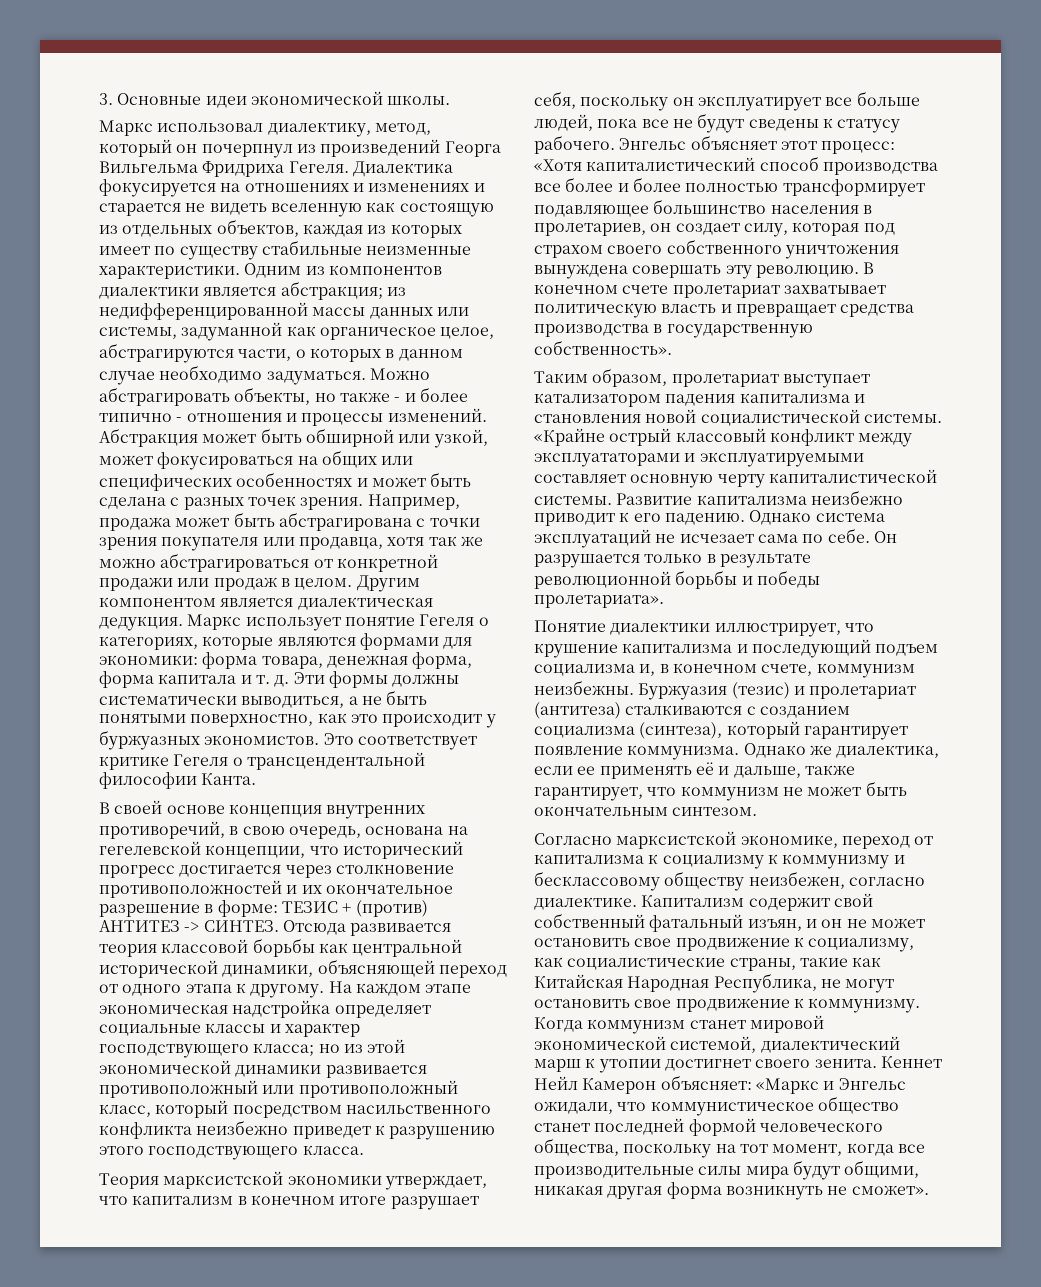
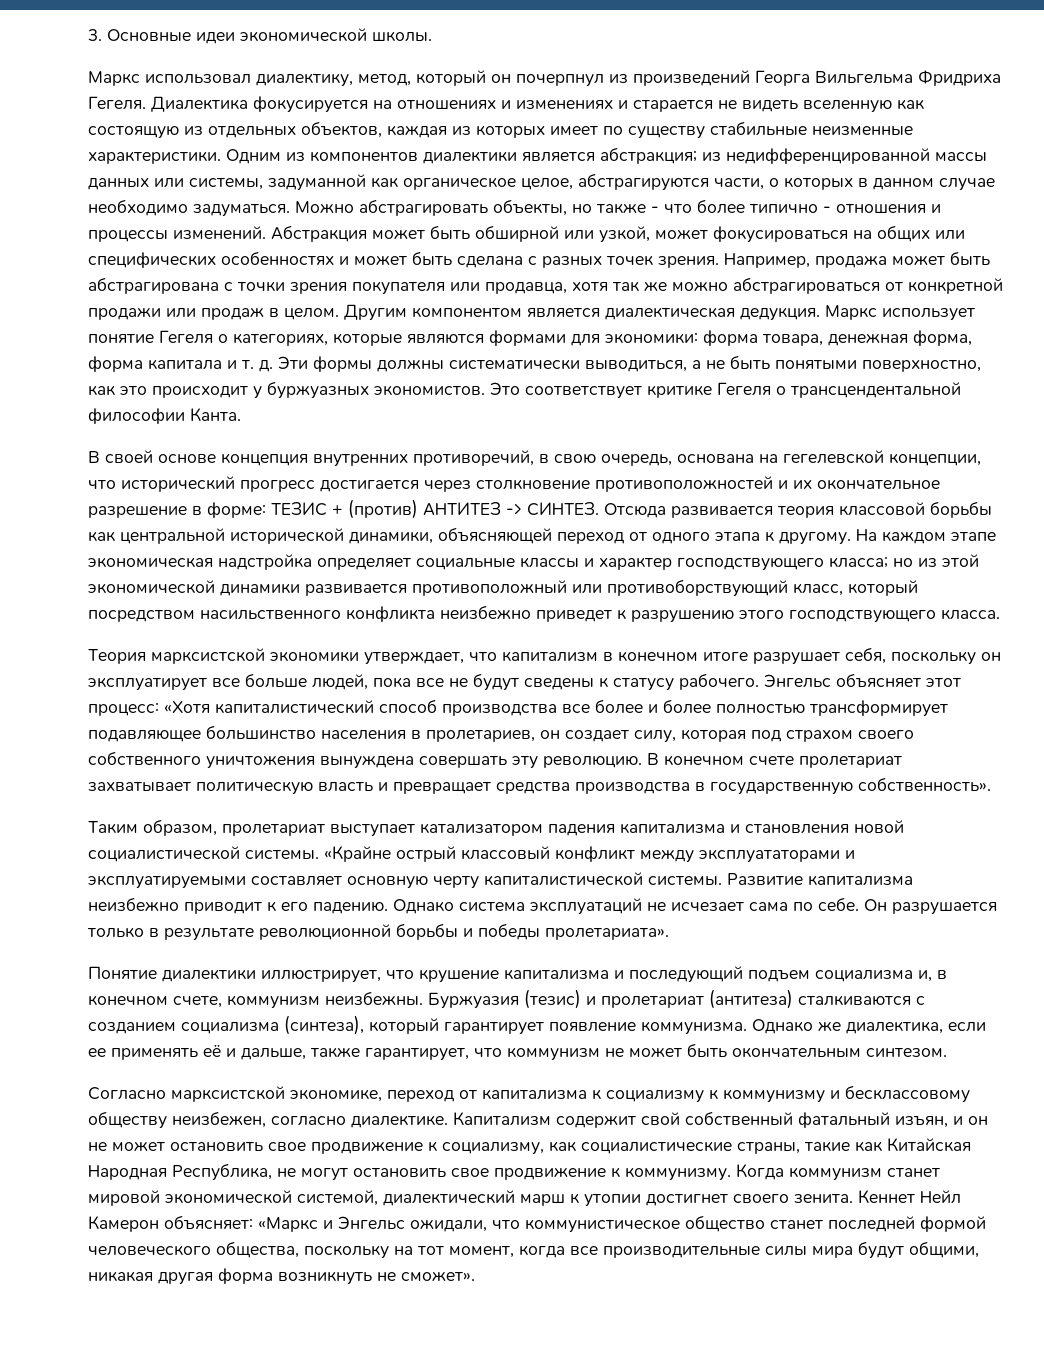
- Можно абстрагировать объекты, но также - и более типично - отношения и процессы изменений.
+ Можно абстрагировать объекты, но также - что более типично - отношения и процессы изменений.
- На каждом этапе экономическая надстройка определяет социальные классы и характер господствующего класса; но из этой экономической динамики развивается противоположный или противоположный класс, который посредством насильственного конфликта неизбежно приведет к разрушению этого господствующего класса.
+ На каждом этапе экономическая надстройка определяет социальные классы и характер господствующего класса; но из этой экономической динамики развивается противоположный или противоборствующий класс, который посредством насильственного конфликта неизбежно приведет к разрушению этого господствующего класса.

